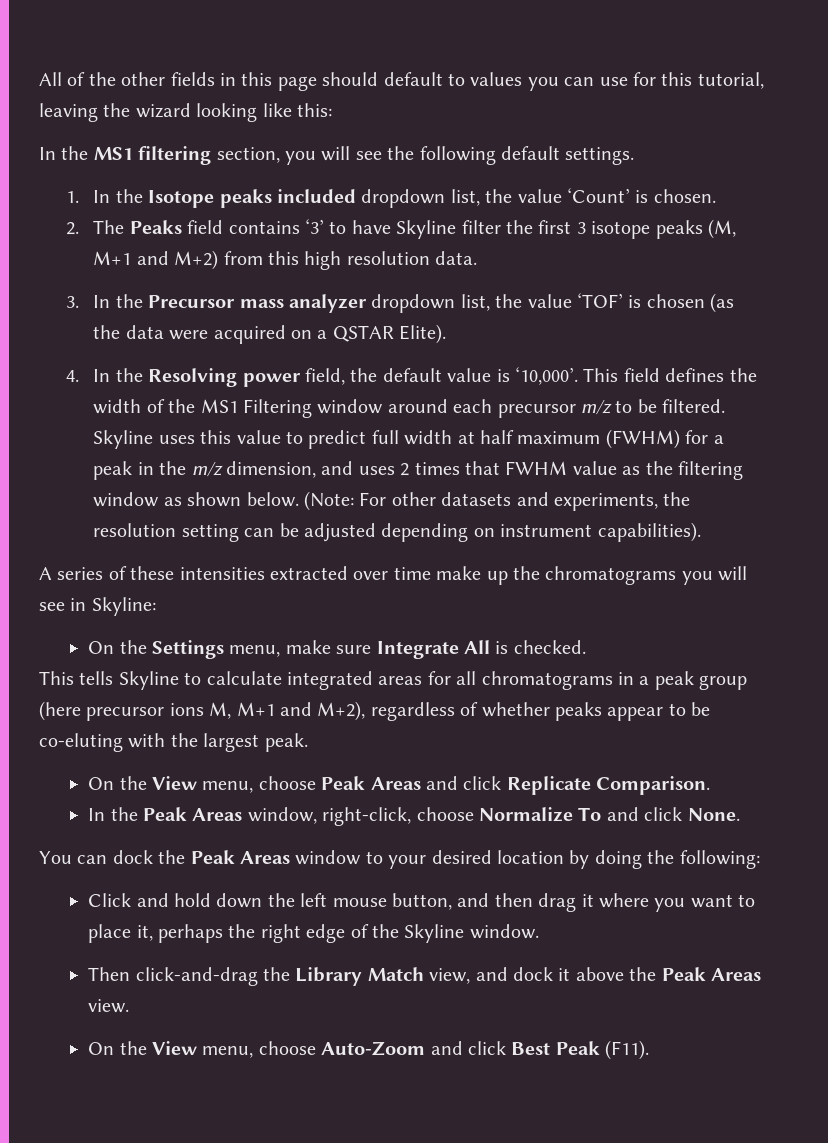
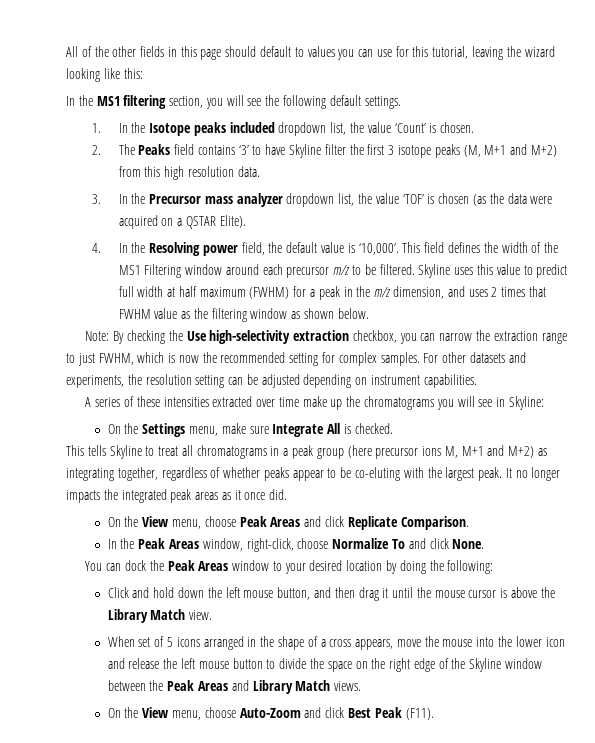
- Skyline uses this value to predict full width at half maximum (FWHM) for a peak in the m/z dimension, and uses 2 times that FWHM value as the filtering window as shown below. (Note: For other datasets and experiments, the resolution setting can be adjusted depending on instrument capabilities).
+ Skyline uses this value to predict full width at half maximum (FWHM) for a peak in the m/z dimension, and uses 2 times that FWHM value as the filtering window as shown below.
+ Note: By checking the Use high-selectivity extraction checkbox, you can narrow the extraction range to just FWHM, which is now the recommended setting for complex samples. For other datasets and experiments, the resolution setting can be adjusted depending on instrument capabilities.
- This tells Skyline to calculate integrated areas for all chromatograms in a peak group (here precursor ions M, M+1 and M+2), regardless of whether peaks appear to be co-eluting with the largest peak.
+ This tells Skyline to treat all chromatograms in a peak group (here precursor ions M, M+1 and M+2) as integrating together, regardless of whether peaks appear to be co-eluting with the largest peak. It no longer impacts the integrated peak areas as it once did.
- Click and hold down the left mouse button, and then drag it where you want to place it, perhaps the right edge of the Skyline window.
- Then click-and-drag the Library Match view, and dock it above the Peak Areas view.
+ Click and hold down the left mouse button, and then drag it until the mouse cursor is above the Library Match view.
+ When set of 5 icons arranged in the shape of a cross appears, move the mouse into the lower icon and release the left mouse button to divide the space on the right edge of the Skyline window between the Peak Areas and Library Match views.

